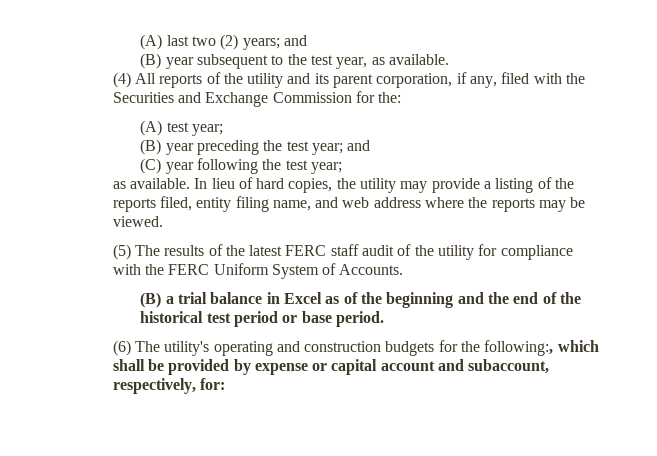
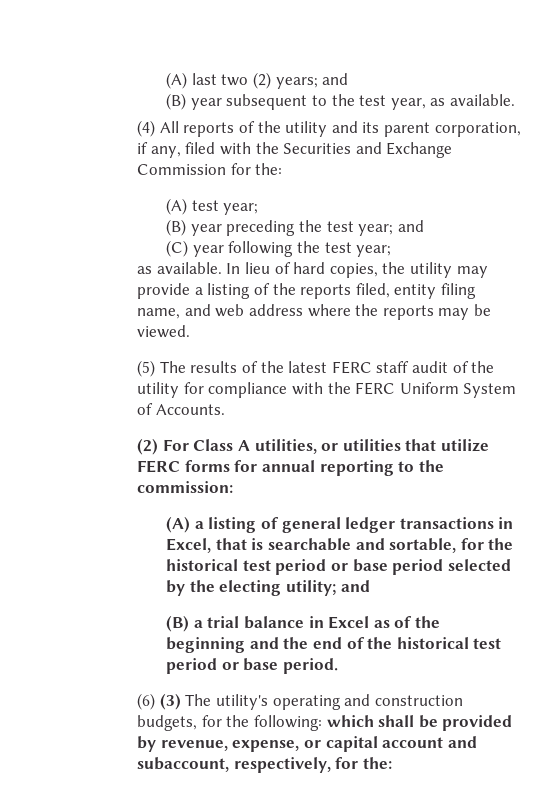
+ (2) For Class A utilities, or utilities that utilize FERC forms for annual reporting to the commission:
+ (A) a listing of general ledger transactions in Excel, that is searchable and sortable, for the historical test period or base period selected by the electing utility; and
- (6) The utility's operating and construction budgets for the following:, which shall be provided by expense or capital account and subaccount, respectively, for:
+ (6) (3) The utility's operating and construction budgets, for the following: which shall be provided by revenue, expense, or capital account and subaccount, respectively, for the:

